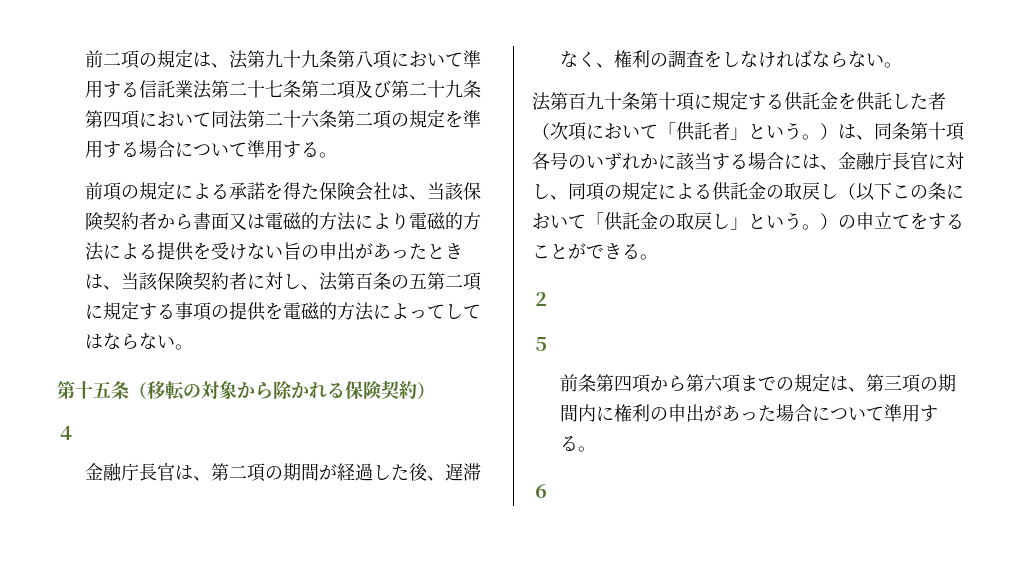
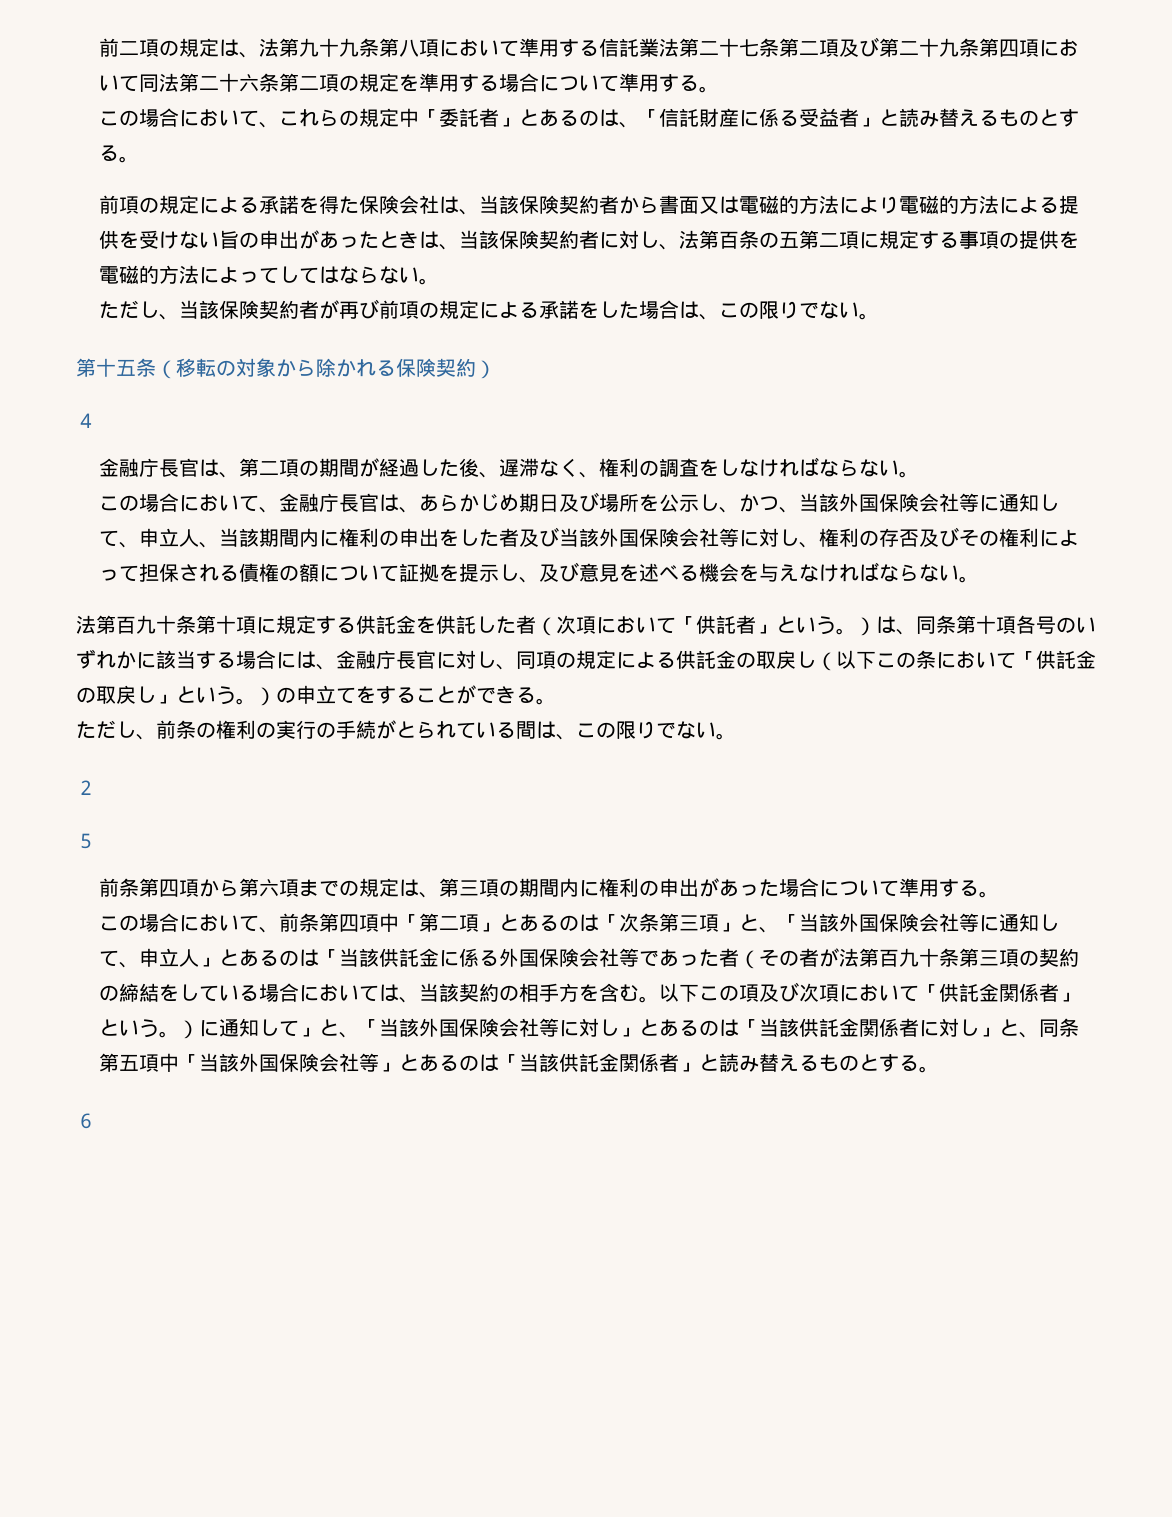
+ この場合において、これらの規定中「委託者」とあるのは、「信託財産に係る受益者」と読み替えるものとする。
+ ただし、当該保険契約者が再び前項の規定による承諾をした場合は、この限りでない。
+ この場合において、金融庁長官は、あらかじめ期日及び場所を公示し、かつ、当該外国保険会社等に通知して、申立人、当該期間内に権利の申出をした者及び当該外国保険会社等に対し、権利の存否及びその権利によって担保される債権の額について証拠を提示し、及び意見を述べる機会を与えなければならない。
+ ただし、前条の権利の実行の手続がとられている間は、この限りでない。
+ この場合において、前条第四項中「第二項」とあるのは「次条第三項」と、「当該外国保険会社等に通知して、申立人」とあるのは「当該供託金に係る外国保険会社等であった者（その者が法第百九十条第三項の契約の締結をしている場合においては、当該契約の相手方を含む。以下この項及び次項において「供託金関係者」という。）に通知して」と、「当該外国保険会社等に対し」とあるのは「当該供託金関係者に対し」と、同条第五項中「当該外国保険会社等」とあるのは「当該供託金関係者」と読み替えるものとする。

